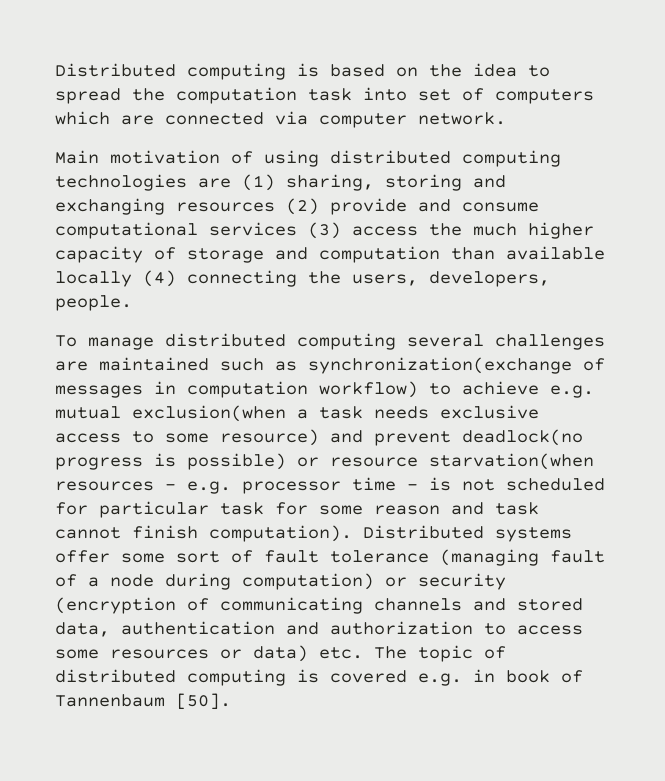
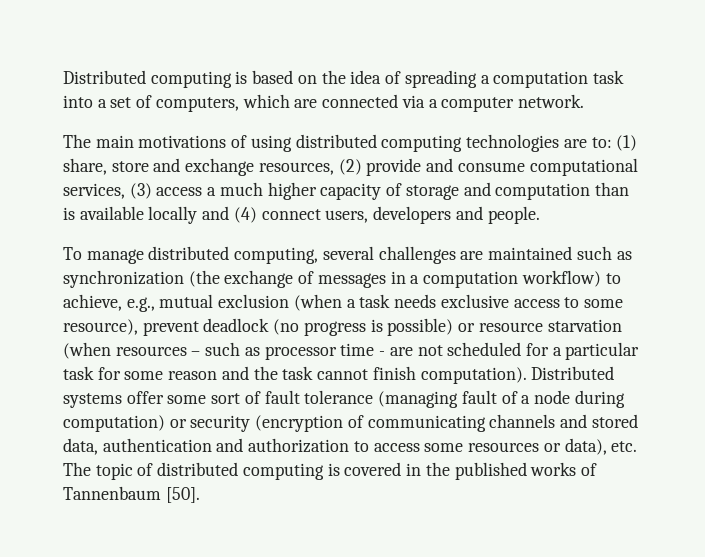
- Distributed computing is based on the idea to spread the computation task into set of computers which are connected via computer network.
+ Distributed computing is based on the idea of spreading a computation task into a set of computers, which are connected via a computer network.
- Main motivation of using distributed computing technologies are (1) sharing, storing and exchanging resources (2) provide and consume computational services (3) access the much higher capacity of storage and computation than available locally (4) connecting the users, developers, people.
+ The main motivations of using distributed computing technologies are to: (1) share, store and exchange resources, (2) provide and consume computational services, (3) access a much higher capacity of storage and computation than is available locally and (4) connect users, developers and people.
- To manage distributed computing several challenges are maintained such as synchronization(exchange of messages in computation workflow) to achieve e.g. mutual exclusion(when a task needs exclusive access to some resource) and prevent deadlock(no progress is possible) or resource starvation(when resources - e.g. processor time - is not scheduled for particular task for some reason and task cannot finish computation).
+ To manage distributed computing, several challenges are maintained such as synchronization (the exchange of messages in a computation workflow) to achieve, e.g., mutual exclusion (when a task needs exclusive access to some resource), prevent deadlock (no progress is possible) or resource starvation (when resources – such as processor time - are not scheduled for a particular task for some reason and the task cannot finish computation).
- Distributed systems offer some sort of fault tolerance (managing fault of a node during computation) or security (encryption of communicating channels and stored data, authentication and authorization to access some resources or data) etc. The topic of distributed computing is covered e.g. in book of Tannenbaum [50].
+ Distributed systems offer some sort of fault tolerance (managing fault of a node during computation) or security (encryption of communicating channels and stored data, authentication and authorization to access some resources or data), etc. The topic of distributed computing is covered in the published works of Tannenbaum [50].

